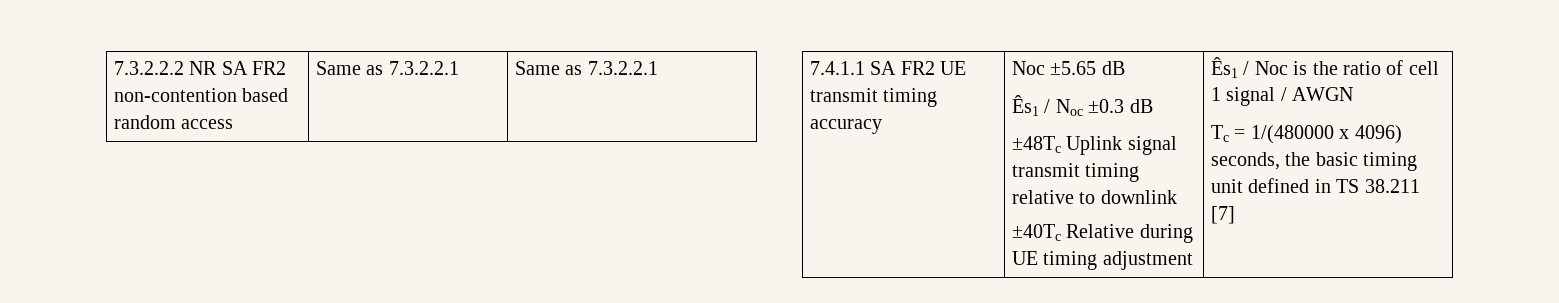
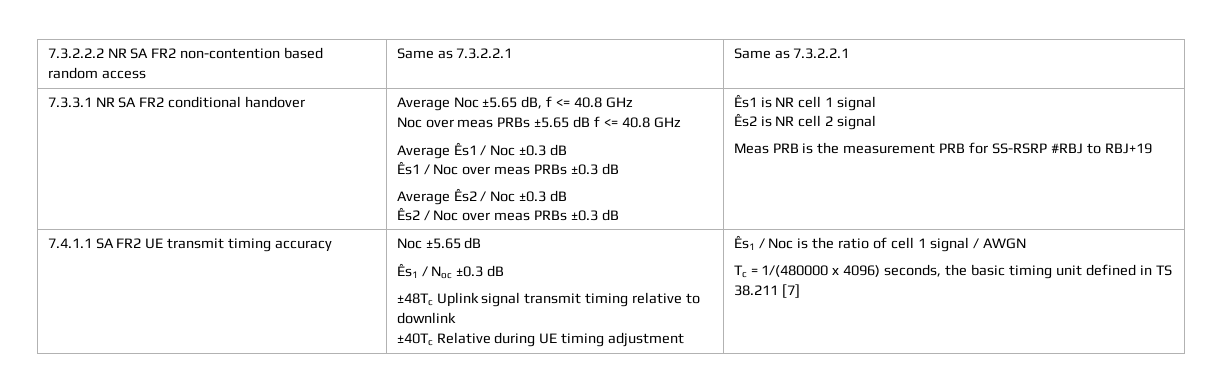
+ 7.3.3.1 NR SA FR2 conditional handover | Average Noc ±5.65 dB, f <= 40.8 GHz
+ Noc over meas PRBs ±5.65 dB f <= 40.8 GHz
+ Average Ês1 / Noc ±0.3 dB
+ Ês1 / Noc over meas PRBs ±0.3 dB
+ Average Ês2 / Noc ±0.3 dB
+ Ês2 / Noc over meas PRBs ±0.3 dB | Ês1 is NR cell 1 signal
+ Ês2 is NR cell 2 signal
+ Meas PRB is the measurement PRB for SS-RSRP #RBJ to RBJ+19

